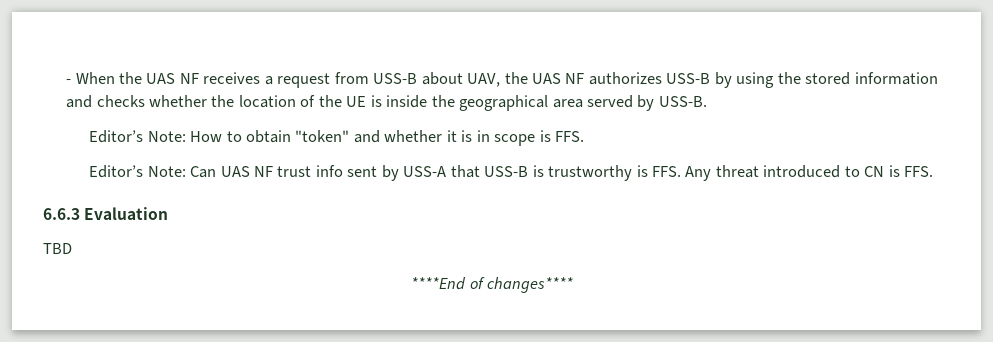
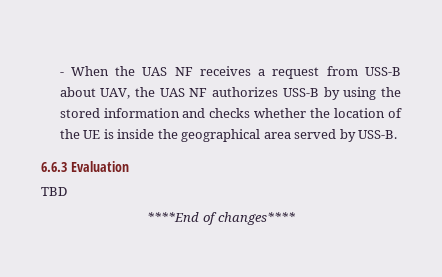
- Editor’s Note: How to obtain "token" and whether it is in scope is FFS.
- Editor’s Note: Can UAS NF trust info sent by USS-A that USS-B is trustworthy is FFS. Any threat introduced to CN is FFS.

